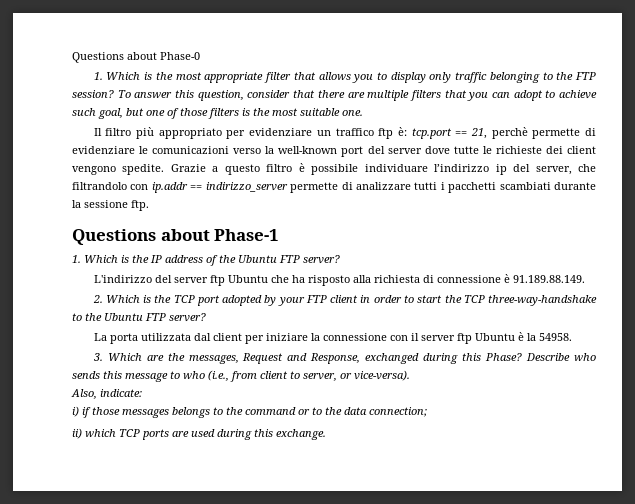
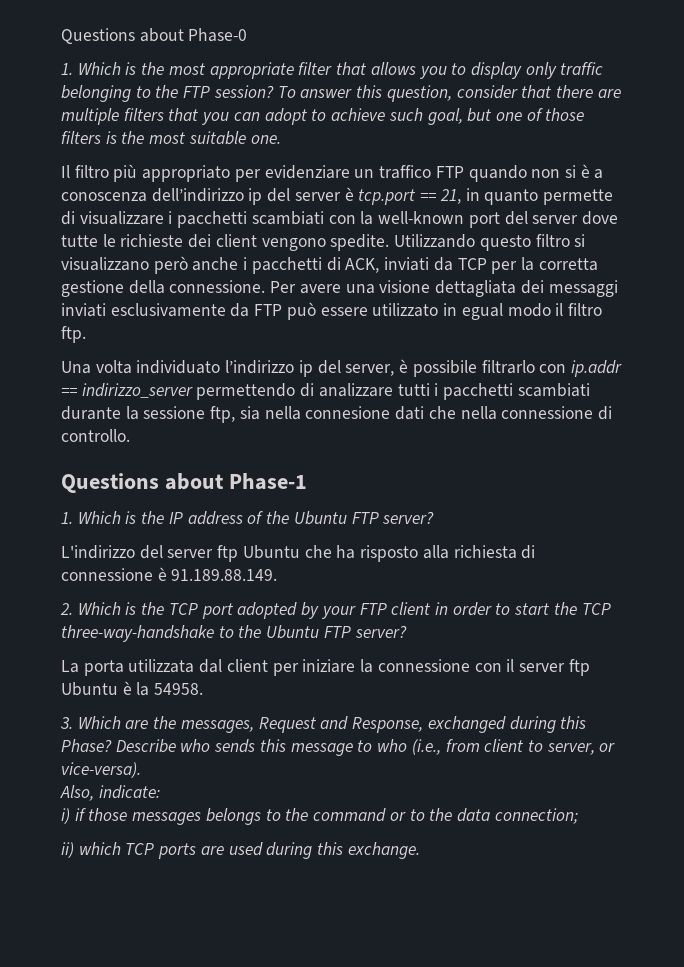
- Il filtro più appropriato per evidenziare un traffico ftp è: tcp.port == 21, perchè permette di evidenziare le comunicazioni verso la well-known port del server dove tutte le richieste dei client vengono spedite.
+ Il filtro più appropriato per evidenziare un traffico FTP quando non si è a conoscenza dell’indirizzo ip del server è tcp.port == 21, in quanto permette di visualizzare i pacchetti scambiati con la well-known port del server dove tutte le richieste dei client vengono spedite.
- Grazie a questo filtro è possibile individuare l’indirizzo ip del server, che filtrandolo con ip.addr == indirizzo_server permette di analizzare tutti i pacchetti scambiati durante la sessione ftp.
+ Utilizzando questo filtro si visualizzano però anche i pacchetti di ACK, inviati da TCP per la corretta gestione della connessione. Per avere una visione dettagliata dei messaggi inviati esclusivamente da FTP può essere utilizzato in egual modo il filtro ftp.
+ Una volta individuato l’indirizzo ip del server, è possibile filtrarlo con ip.addr == indirizzo_server permettendo di analizzare tutti i pacchetti scambiati durante la sessione ftp, sia nella connesione dati che nella connessione di controllo.

